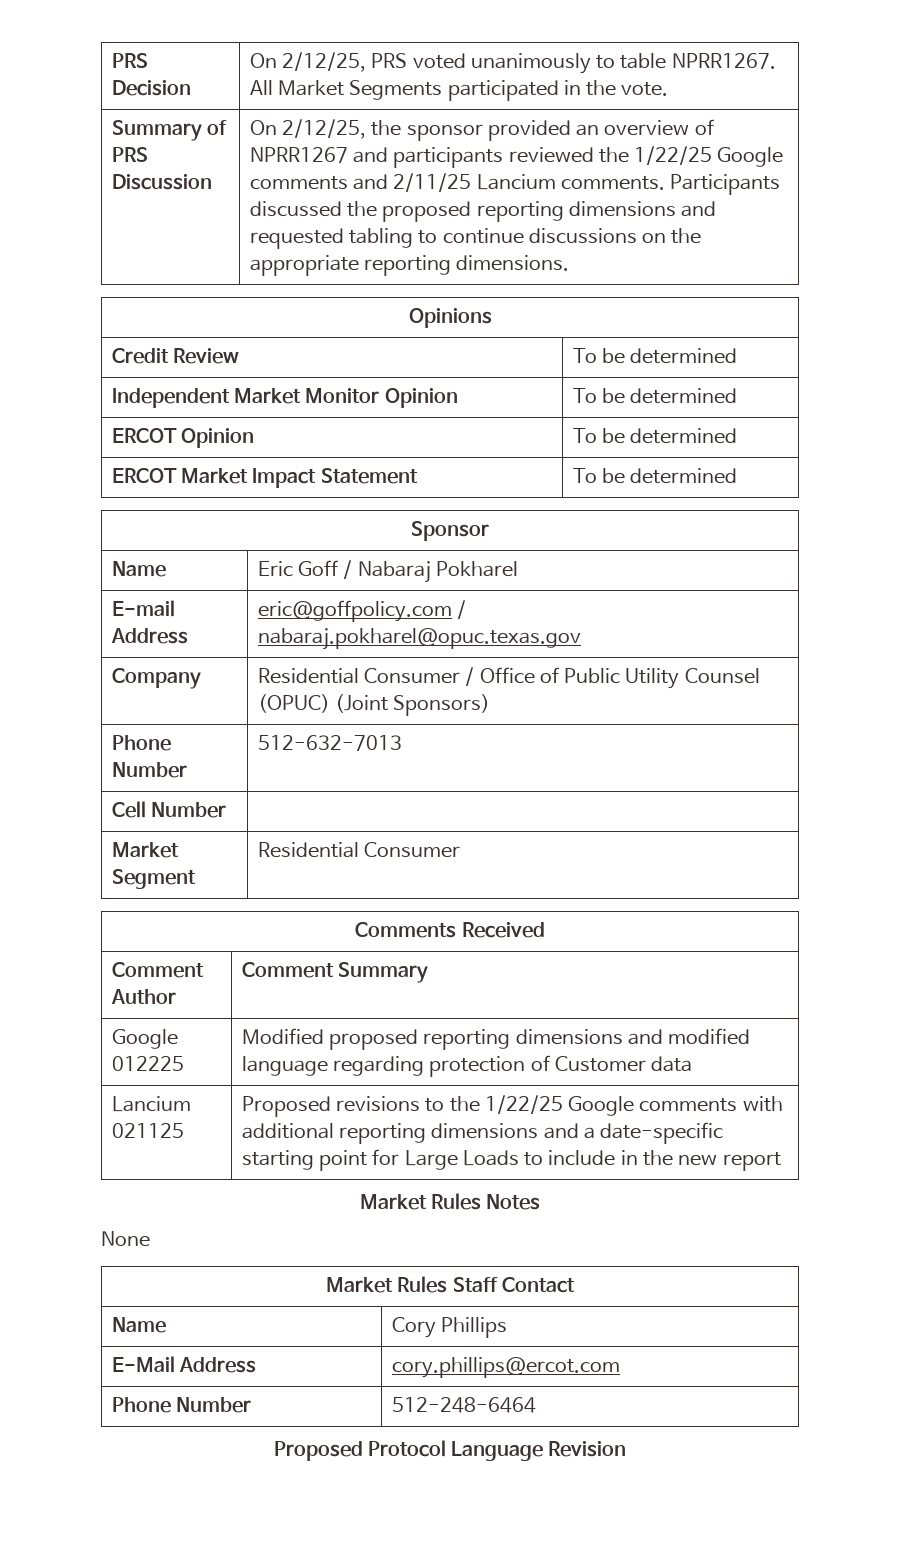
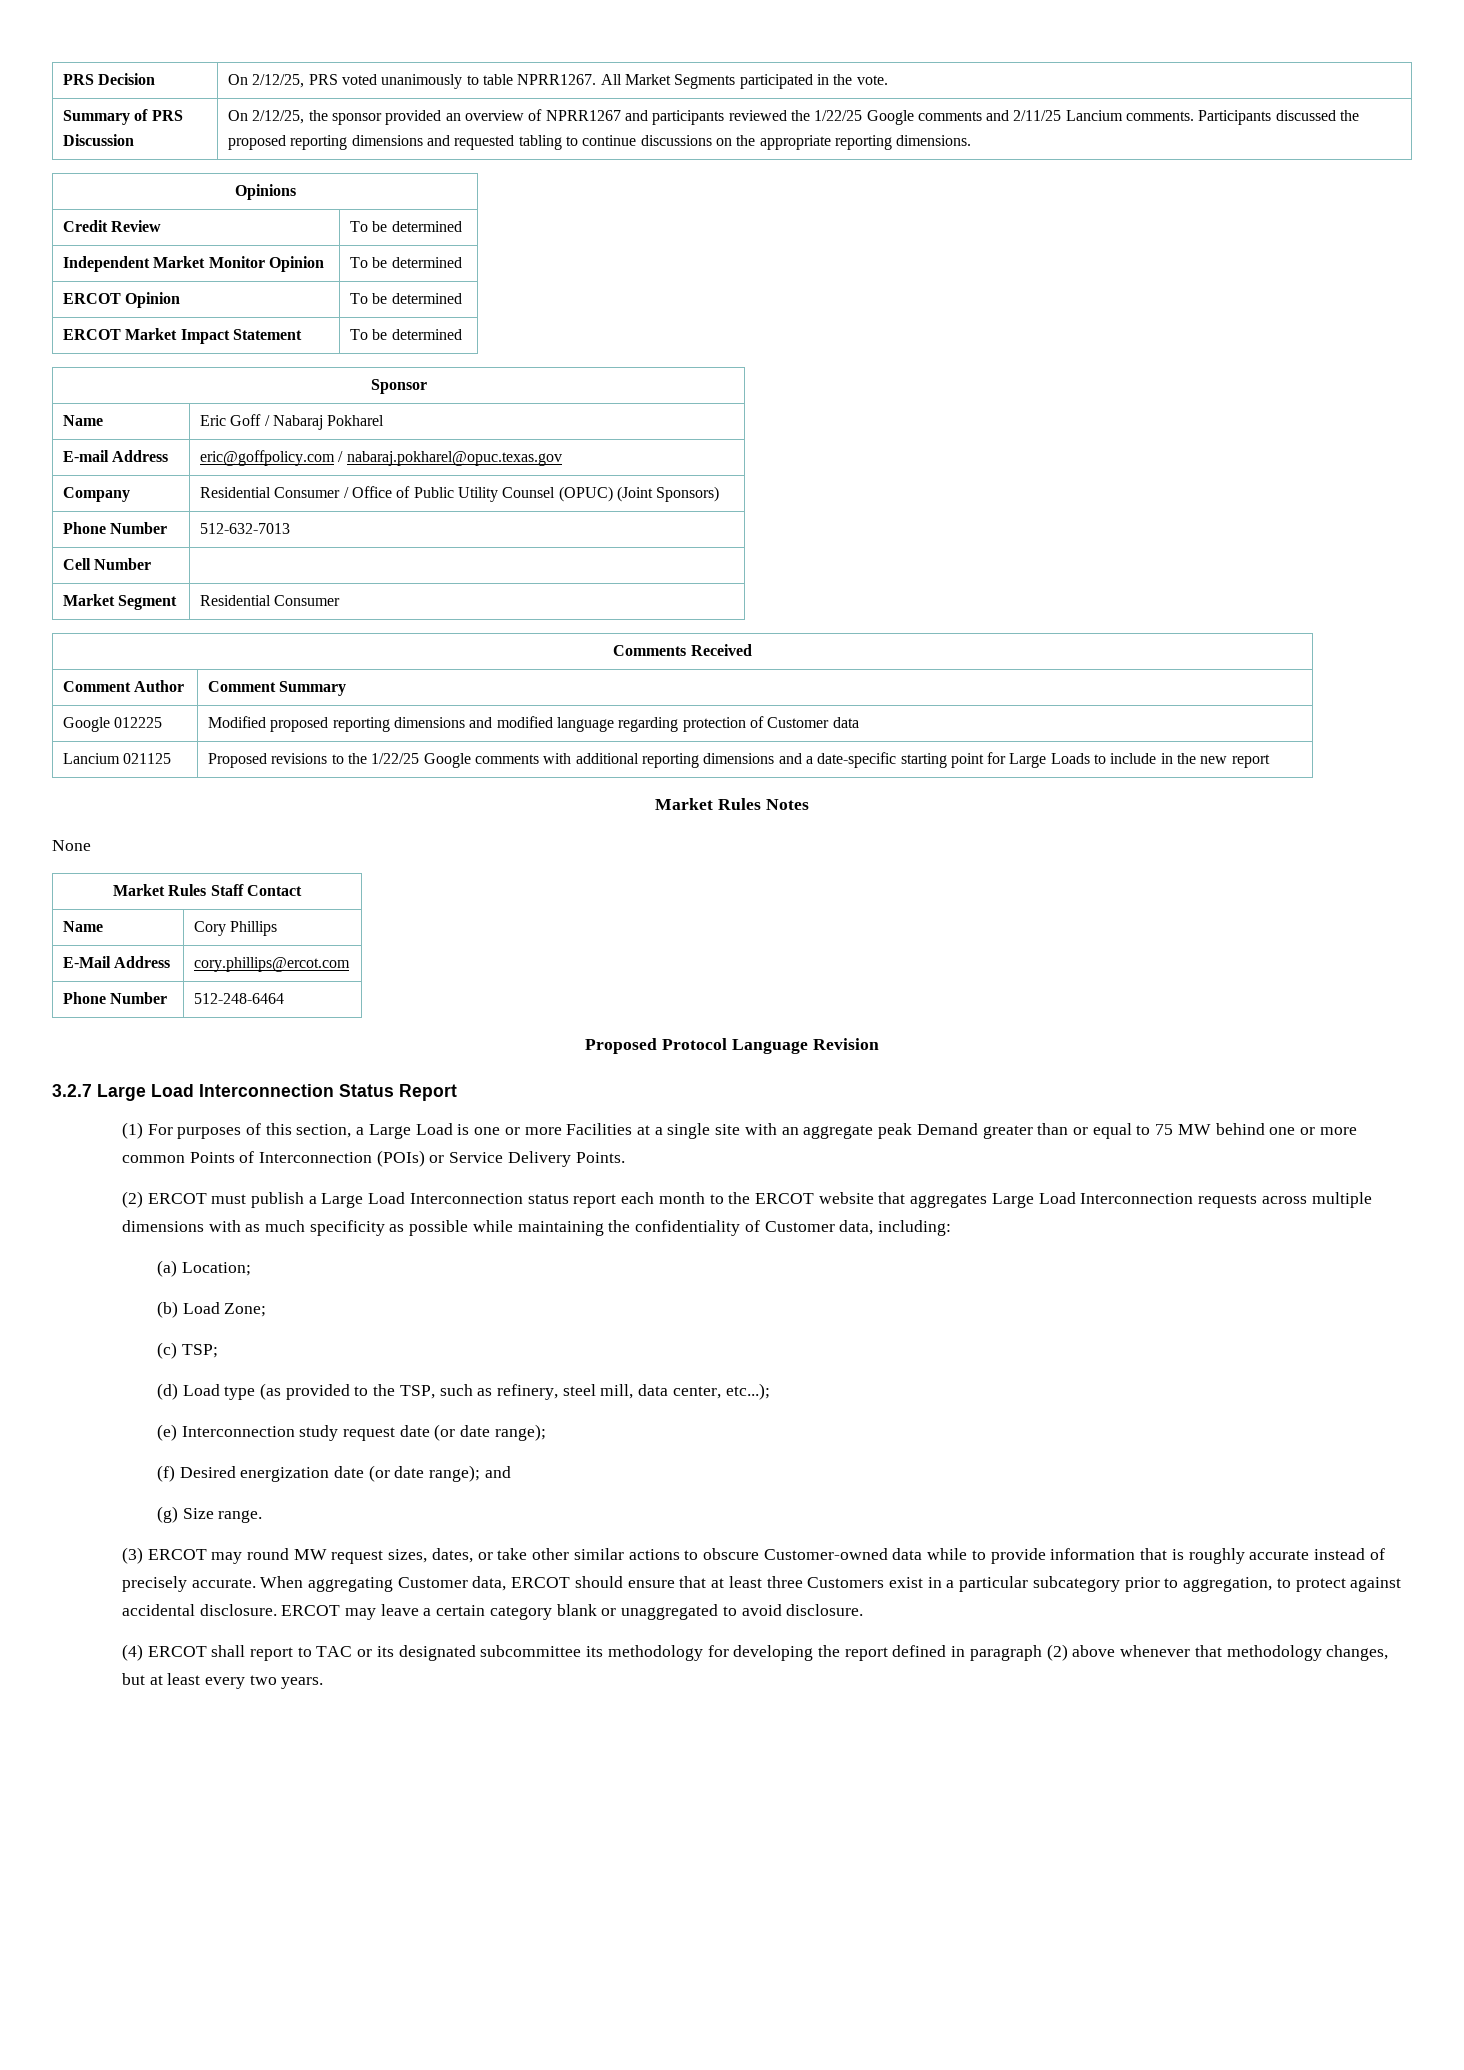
+ 3.2.7 Large Load Interconnection Status Report
+ (1) For purposes of this section, a Large Load is one or more Facilities at a single site with an aggregate peak Demand greater than or equal to 75 MW behind one or more common Points of Interconnection (POIs) or Service Delivery Points.
+ (2) ERCOT must publish a Large Load Interconnection status report each month to the ERCOT website that aggregates Large Load Interconnection requests across multiple dimensions with as much specificity as possible while maintaining the confidentiality of Customer data, including:
+ (a) Location;
+ (b) Load Zone;
+ (c) TSP;
+ (d) Load type (as provided to the TSP, such as refinery, steel mill, data center, etc...);
+ (e) Interconnection study request date (or date range);
+ (f) Desired energization date (or date range); and
+ (g) Size range.
+ (3) ERCOT may round MW request sizes, dates, or take other similar actions to obscure Customer-owned data while to provide information that is roughly accurate instead of precisely accurate. When aggregating Customer data, ERCOT should ensure that at least three Customers exist in a particular subcategory prior to aggregation, to protect against accidental disclosure. ERCOT may leave a certain category blank or unaggregated to avoid disclosure.
+ (4) ERCOT shall report to TAC or its designated subcommittee its methodology for developing the report defined in paragraph (2) above whenever that methodology changes, but at least every two years.

